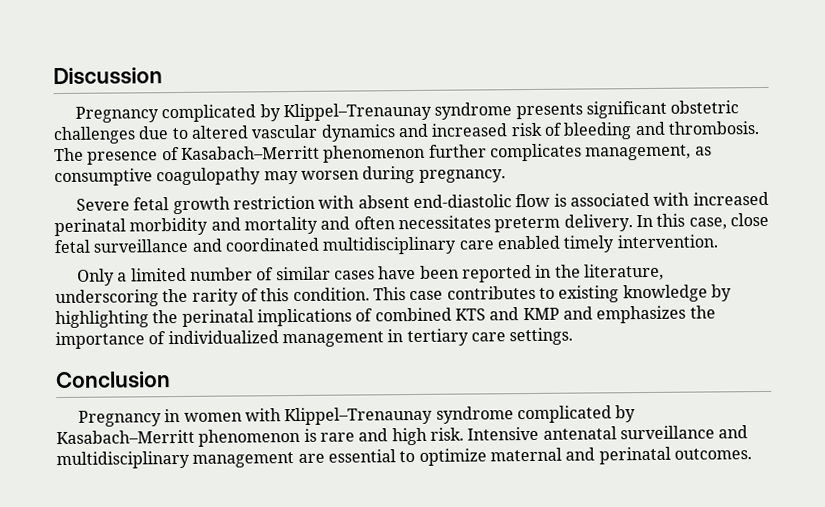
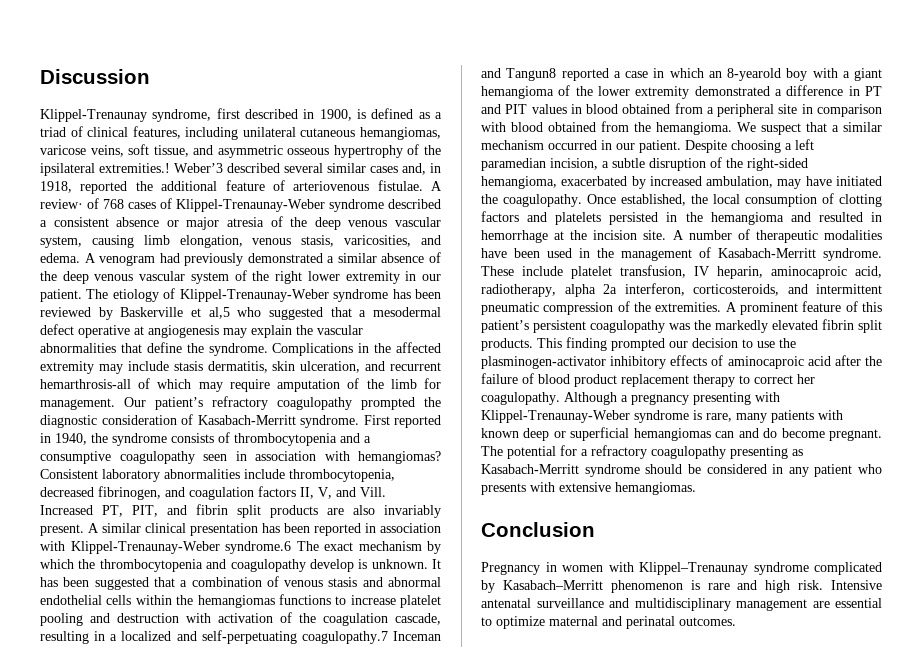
- Pregnancy complicated by Klippel–Trenaunay syndrome presents significant obstetric challenges due to altered vascular dynamics and increased risk of bleeding and thrombosis. The presence of Kasabach–Merritt phenomenon further complicates management, as consumptive coagulopathy may worsen during pregnancy.
- Severe fetal growth restriction with absent end-diastolic flow is associated with increased perinatal morbidity and mortality and often necessitates preterm delivery. In this case, close fetal surveillance and coordinated multidisciplinary care enabled timely intervention.
- Only a limited number of similar cases have been reported in the literature, underscoring the rarity of this condition. This case contributes to existing knowledge by highlighting the perinatal implications of combined KTS and KMP and emphasizes the importance of individualized management in tertiary care settings.
+ Klippel-Trenaunay syndrome, first described in 1900, is defined as a triad of clinical features, including unilateral cutaneous hemangiomas, varicose veins, soft tissue, and asymmetric osseous hypertrophy of the ipsilateral extremities.! Weber’3 described several similar cases and, in 1918, reported the additional feature of arteriovenous fistulae. A review· of 768 cases of Klippel-Trenaunay-Weber syndrome described a consistent absence or major atresia of the deep venous vascular system, causing limb elongation, venous stasis, varicosities, and edema. A venogram had previously demonstrated a similar absence of the deep venous vascular system of the right lower extremity in our patient. The etiology of Klippel-Trenaunay-Weber syndrome has been reviewed by Baskerville et al,5 who suggested that a mesodermal defect operative at angiogenesis may explain the vascular abnormalities that define the syndrome. Complications in the affected extremity may include stasis dermatitis, skin ulceration, and recurrent hemarthrosis-all of which may require amputation of the limb for management. Our patient’s refractory coagulopathy prompted the diagnostic consideration of Kasabach-Merritt syndrome. First reported in 1940, the syndrome consists of thrombocytopenia and a consumptive coagulopathy seen in association with hemangiomas? Consistent laboratory abnormalities include thrombocytopenia, decreased fibrinogen, and coagulation factors II, V, and Vill. Increased PT, PIT, and fibrin split products are also invariably present. A similar clinical presentation has been reported in association with Klippel-Trenaunay-Weber syndrome.6 The exact mechanism by which the thrombocytopenia and coagulopathy develop is unknown. It has been suggested that a combination of venous stasis and abnormal endothelial cells within the hemangiomas functions to increase platelet pooling and destruction with activation of the coagulation cascade, resulting in a localized and self-perpetuating coagulopathy.7 Inceman and Tangun8 reported a case in which an 8-yearold boy with a giant hemangioma of the lower extremity demonstrated a difference in PT and PIT values in blood obtained from a peripheral site in comparison with blood obtained from the hemangioma. We suspect that a similar mechanism occurred in our patient. Despite choosing a left paramedian incision, a subtle disruption of the right-sided hemangioma, exacerbated by increased ambulation, may have initiated the coagulopathy. Once established, the local consumption of clotting factors and platelets persisted in the hemangioma and resulted in hemorrhage at the incision site. A number of therapeutic modalities have been used in the management of Kasabach-Merritt syndrome. These include platelet transfusion, IV heparin, aminocaproic acid, radiotherapy, alpha 2a interferon, corticosteroids, and intermittent pneumatic compression of the extremities. A prominent feature of this patient’s persistent coagulopathy was the markedly elevated fibrin split products. This finding prompted our decision to use the plasminogen-activator inhibitory effects of aminocaproic acid after the failure of blood product replacement therapy to correct her coagulopathy. Although a pregnancy presenting with Klippel-Trenaunay-Weber syndrome is rare, many patients with known deep or superficial hemangiomas can and do become pregnant. The potential for a refractory coagulopathy presenting as Kasabach-Merritt syndrome should be considered in any patient who presents with extensive hemangiomas.

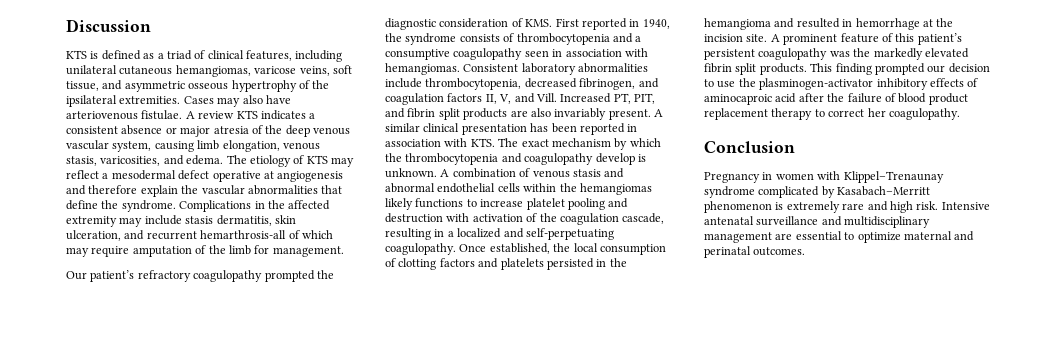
- Klippel-Trenaunay syndrome, first described in 1900, is defined as a triad of clinical features, including unilateral cutaneous hemangiomas, varicose veins, soft tissue, and asymmetric osseous hypertrophy of the ipsilateral extremities.! Weber’3 described several similar cases and, in 1918, reported the additional feature of arteriovenous fistulae. A review· of 768 cases of Klippel-Trenaunay-Weber syndrome described a consistent absence or major atresia of the deep venous vascular system, causing limb elongation, venous stasis, varicosities, and edema.
+ KTS is defined as a triad of clinical features, including unilateral cutaneous hemangiomas, varicose veins, soft tissue, and asymmetric osseous hypertrophy of the ipsilateral extremities. Cases may also have arteriovenous fistulae. A review KTS indicates a consistent absence or major atresia of the deep venous vascular system, causing limb elongation, venous stasis, varicosities, and edema.
- A venogram had previously demonstrated a similar absence of the deep venous vascular system of the right lower extremity in our patient. The etiology of Klippel-Trenaunay-Weber syndrome has been reviewed by Baskerville et al,5 who suggested that a mesodermal defect operative at angiogenesis may explain the vascular abnormalities that define the syndrome.
+ The etiology of KTS may reflect a mesodermal defect operative at angiogenesis and therefore explain the vascular abnormalities that define the syndrome.
- Complications in the affected extremity may include stasis dermatitis, skin ulceration, and recurrent hemarthrosis-all of which may require amputation of the limb for management. Our patient’s refractory coagulopathy prompted the diagnostic consideration of Kasabach-Merritt syndrome. First reported in 1940, the syndrome consists of thrombocytopenia and a consumptive coagulopathy seen in association with hemangiomas?
+ Complications in the affected extremity may include stasis dermatitis, skin ulceration, and recurrent hemarthrosis-all of which may require amputation of the limb for management.
+ Our patient’s refractory coagulopathy prompted the diagnostic consideration of KMS. First reported in 1940, the syndrome consists of thrombocytopenia and a consumptive coagulopathy seen in association with hemangiomas.
- A similar clinical presentation has been reported in association with Klippel-Trenaunay-Weber syndrome.6 The exact mechanism by which the thrombocytopenia and coagulopathy develop is unknown.
+ A similar clinical presentation has been reported in association with KTS. The exact mechanism by which the thrombocytopenia and coagulopathy develop is unknown.
- It has been suggested that a combination of venous stasis and abnormal endothelial cells within the hemangiomas functions to increase platelet pooling and destruction with activation of the coagulation cascade, resulting in a localized and self-perpetuating coagulopathy.7 Inceman and Tangun8 reported a case in which an 8-yearold boy with a giant hemangioma of the lower extremity demonstrated a difference in PT and PIT values in blood obtained from a peripheral site in comparison with blood obtained from the hemangioma. We suspect that a similar mechanism occurred in our patient. Despite choosing a left paramedian incision, a subtle disruption of the right-sided hemangioma, exacerbated by increased ambulation, may have initiated the coagulopathy.
+ A combination of venous stasis and abnormal endothelial cells within the hemangiomas likely functions to increase platelet pooling and destruction with activation of the coagulation cascade, resulting in a localized and self-perpetuating coagulopathy.
- A number of therapeutic modalities have been used in the management of Kasabach-Merritt syndrome. These include platelet transfusion, IV heparin, aminocaproic acid, radiotherapy, alpha 2a interferon, corticosteroids, and intermittent pneumatic compression of the extremities. A prominent feature of this patient’s persistent coagulopathy was the markedly elevated fibrin split products.
+ A prominent feature of this patient’s persistent coagulopathy was the markedly elevated fibrin split products.
- Although a pregnancy presenting with Klippel-Trenaunay-Weber syndrome is rare, many patients with known deep or superficial hemangiomas can and do become pregnant. The potential for a refractory coagulopathy presenting as Kasabach-Merritt syndrome should be considered in any patient who presents with extensive hemangiomas.
- Pregnancy in women with Klippel–Trenaunay syndrome complicated by Kasabach–Merritt phenomenon is rare and high risk.
+ Pregnancy in women with Klippel–Trenaunay syndrome complicated by Kasabach–Merritt phenomenon is extremely rare and high risk.

